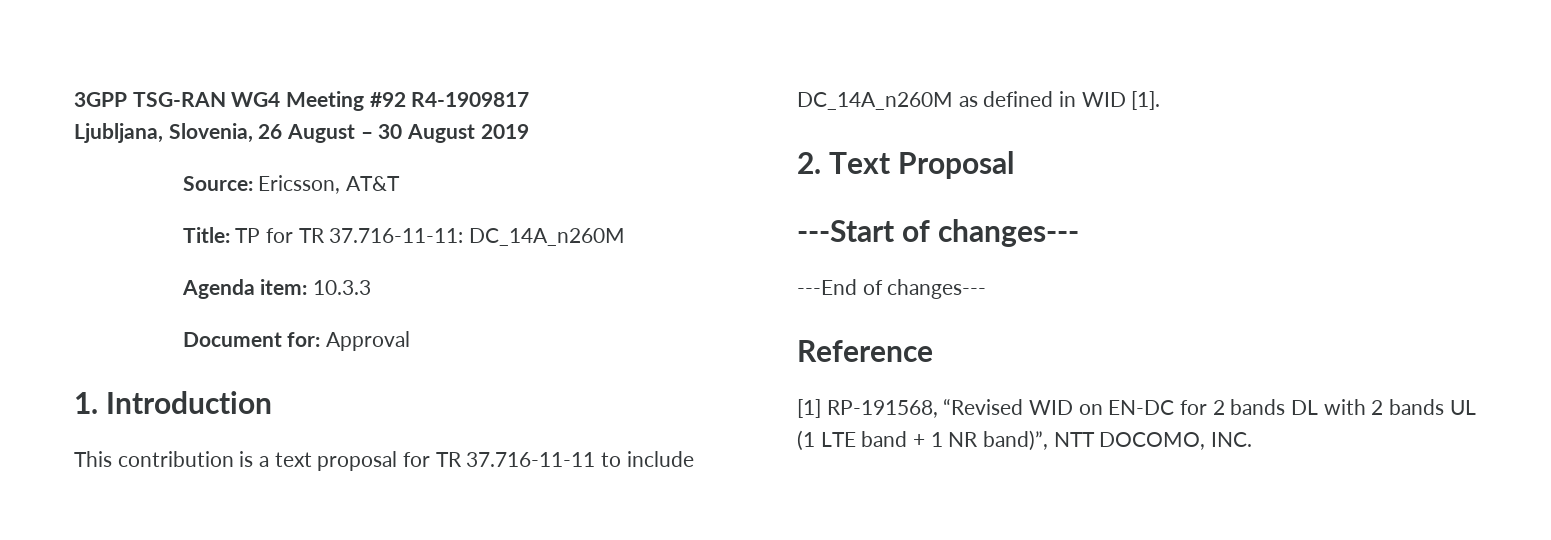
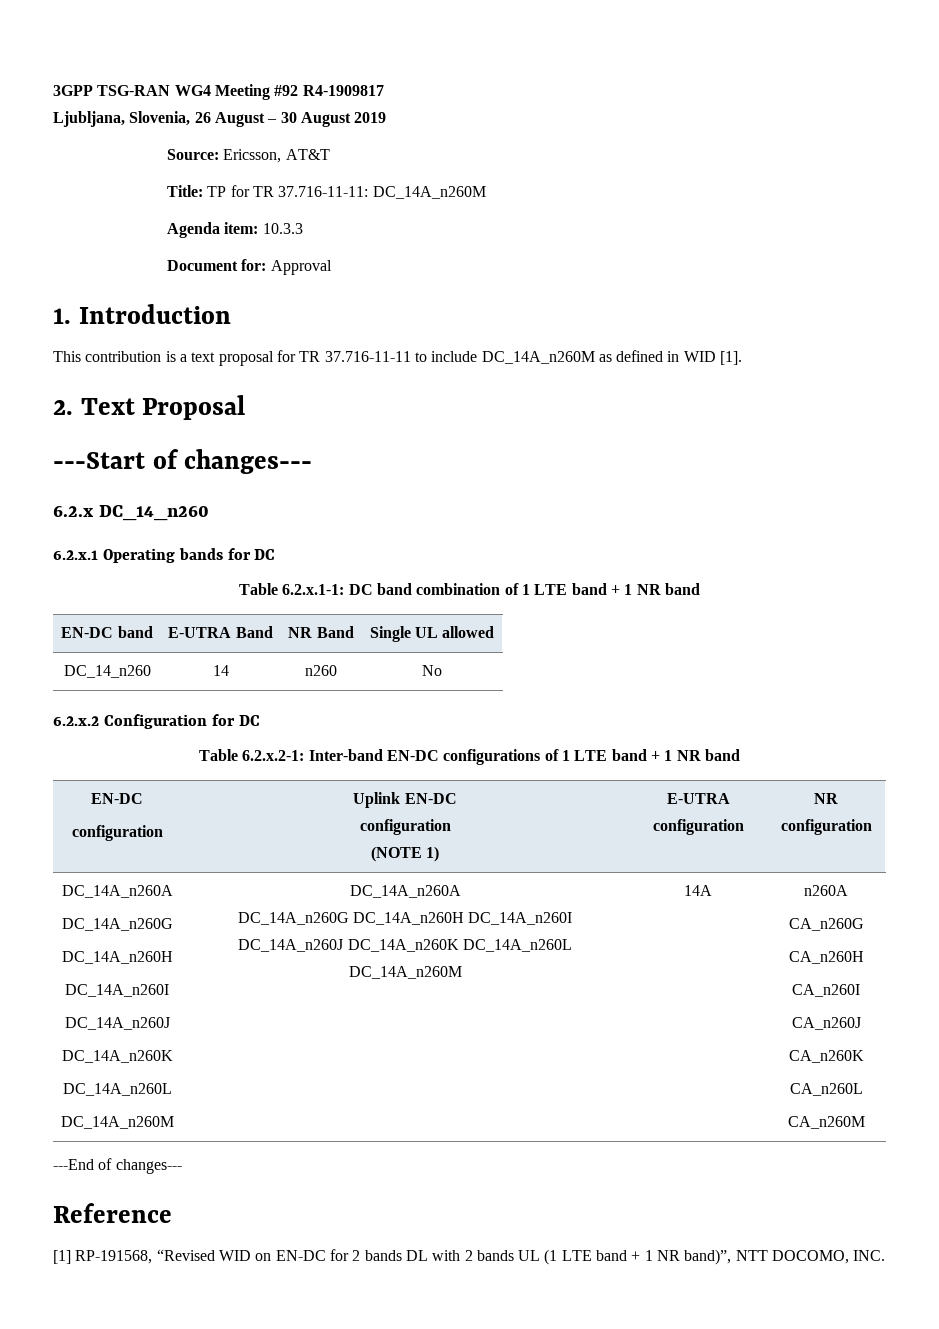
+ 6.2.x DC_14_n260
+ 6.2.x.1 Operating bands for DC
+ Table 6.2.x.1-1: DC band combination of 1 LTE band + 1 NR band
+ EN-DC band | E-UTRA Band | NR Band | Single UL allowed
+ DC_14_n260 | 14 | n260 | No
+ 6.2.x.2 Configuration for DC
+ Table 6.2.x.2-1: Inter-band EN-DC configurations of 1 LTE band + 1 NR band
+ EN-DC
+ configuration | Uplink EN-DC
+ configuration
+ (NOTE 1) | E-UTRA configuration | NR configuration
+ DC_14A_n260A
+ DC_14A_n260G
+ DC_14A_n260H
+ DC_14A_n260I
+ DC_14A_n260J
+ DC_14A_n260K
+ DC_14A_n260L
+ DC_14A_n260M | DC_14A_n260A
+ DC_14A_n260G DC_14A_n260H DC_14A_n260I DC_14A_n260J DC_14A_n260K DC_14A_n260L DC_14A_n260M | 14A | n260A
+ CA_n260G
+ CA_n260H
+ CA_n260I
+ CA_n260J
+ CA_n260K
+ CA_n260L
+ CA_n260M

